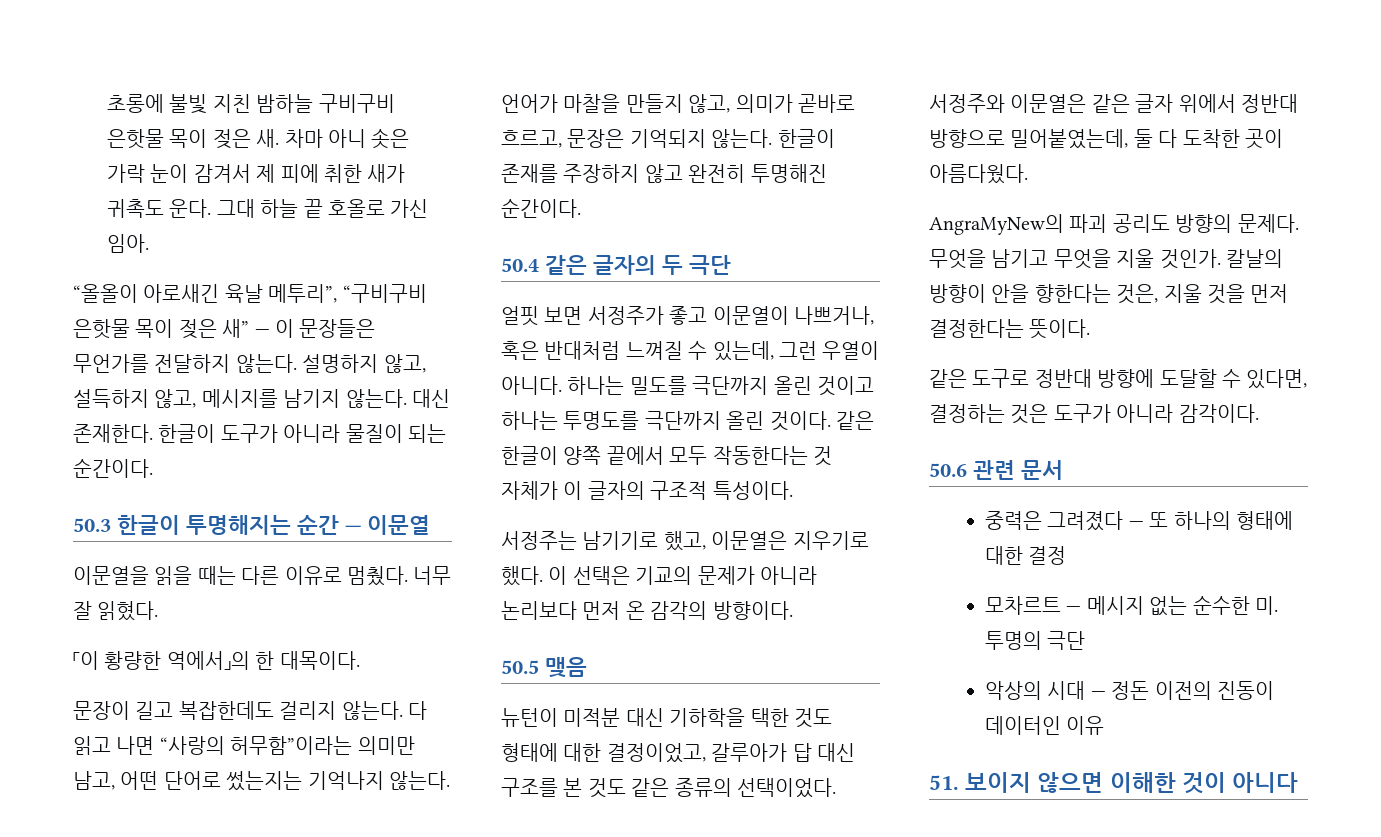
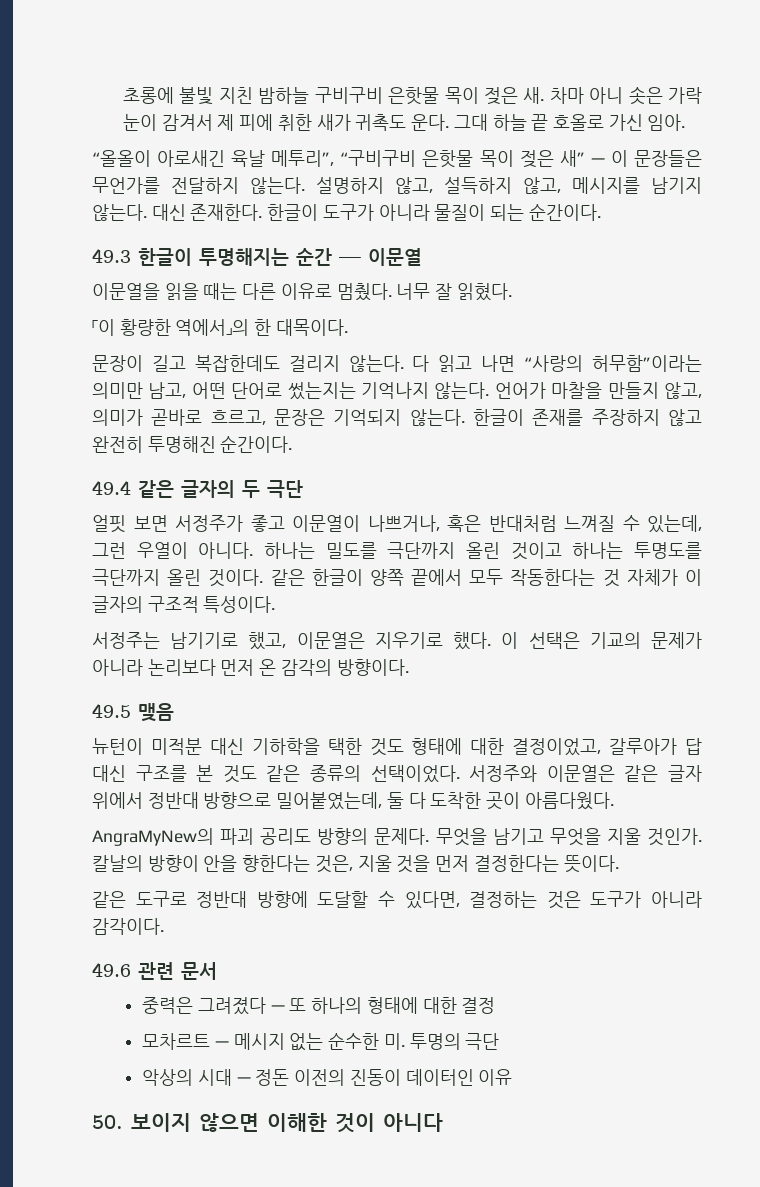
- 50.3 한글이 투명해지는 순간 — 이문열
+ 49.3 한글이 투명해지는 순간 — 이문열
- 50.4 같은 글자의 두 극단
+ 49.4 같은 글자의 두 극단
- 50.5 맺음
+ 49.5 맺음
- 50.6 관련 문서
+ 49.6 관련 문서
- 51. 보이지 않으면 이해한 것이 아니다
+ 50. 보이지 않으면 이해한 것이 아니다

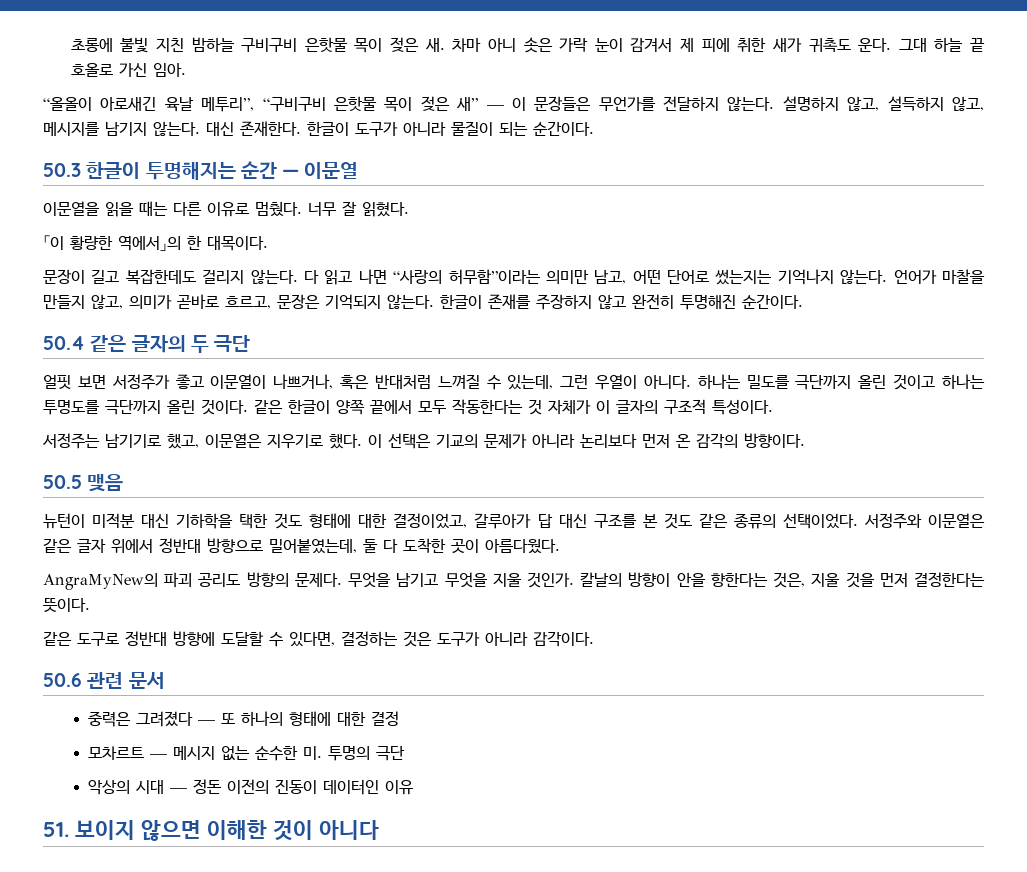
- 49.3 한글이 투명해지는 순간 — 이문열
+ 50.3 한글이 투명해지는 순간 — 이문열
- 49.4 같은 글자의 두 극단
+ 50.4 같은 글자의 두 극단
- 49.5 맺음
+ 50.5 맺음
- 49.6 관련 문서
+ 50.6 관련 문서
- 50. 보이지 않으면 이해한 것이 아니다
+ 51. 보이지 않으면 이해한 것이 아니다

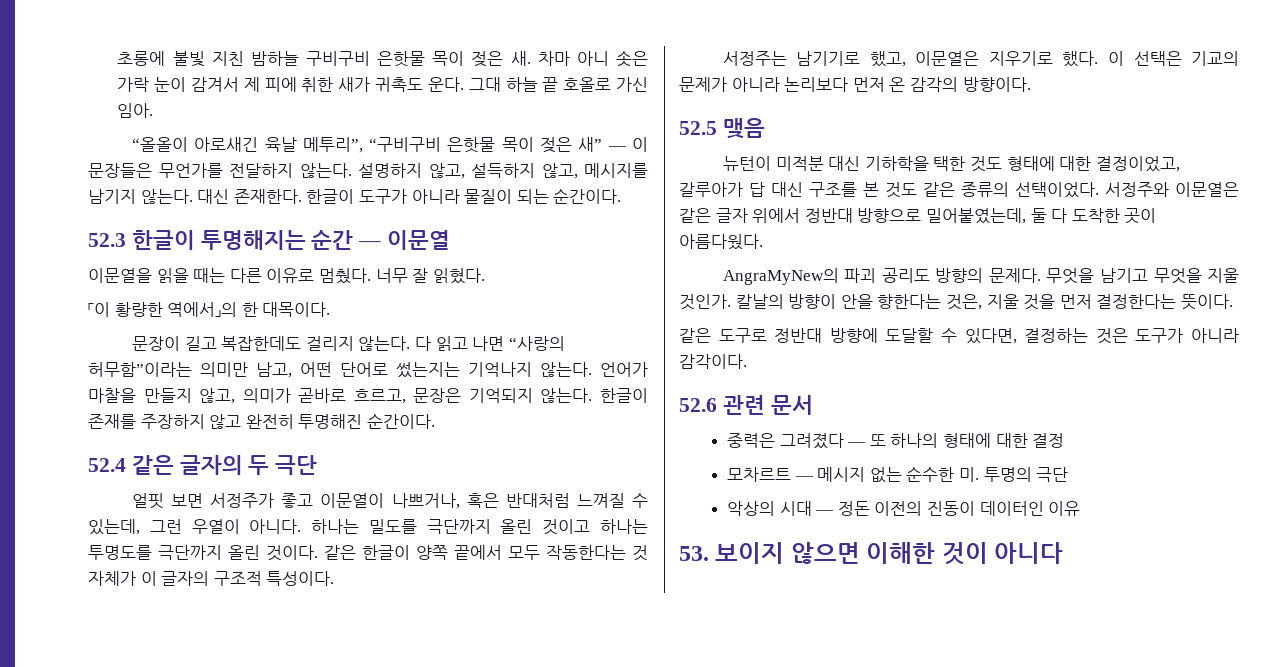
- 50.3 한글이 투명해지는 순간 — 이문열
+ 52.3 한글이 투명해지는 순간 — 이문열
- 50.4 같은 글자의 두 극단
+ 52.4 같은 글자의 두 극단
- 50.5 맺음
+ 52.5 맺음
- 50.6 관련 문서
+ 52.6 관련 문서
- 51. 보이지 않으면 이해한 것이 아니다
+ 53. 보이지 않으면 이해한 것이 아니다

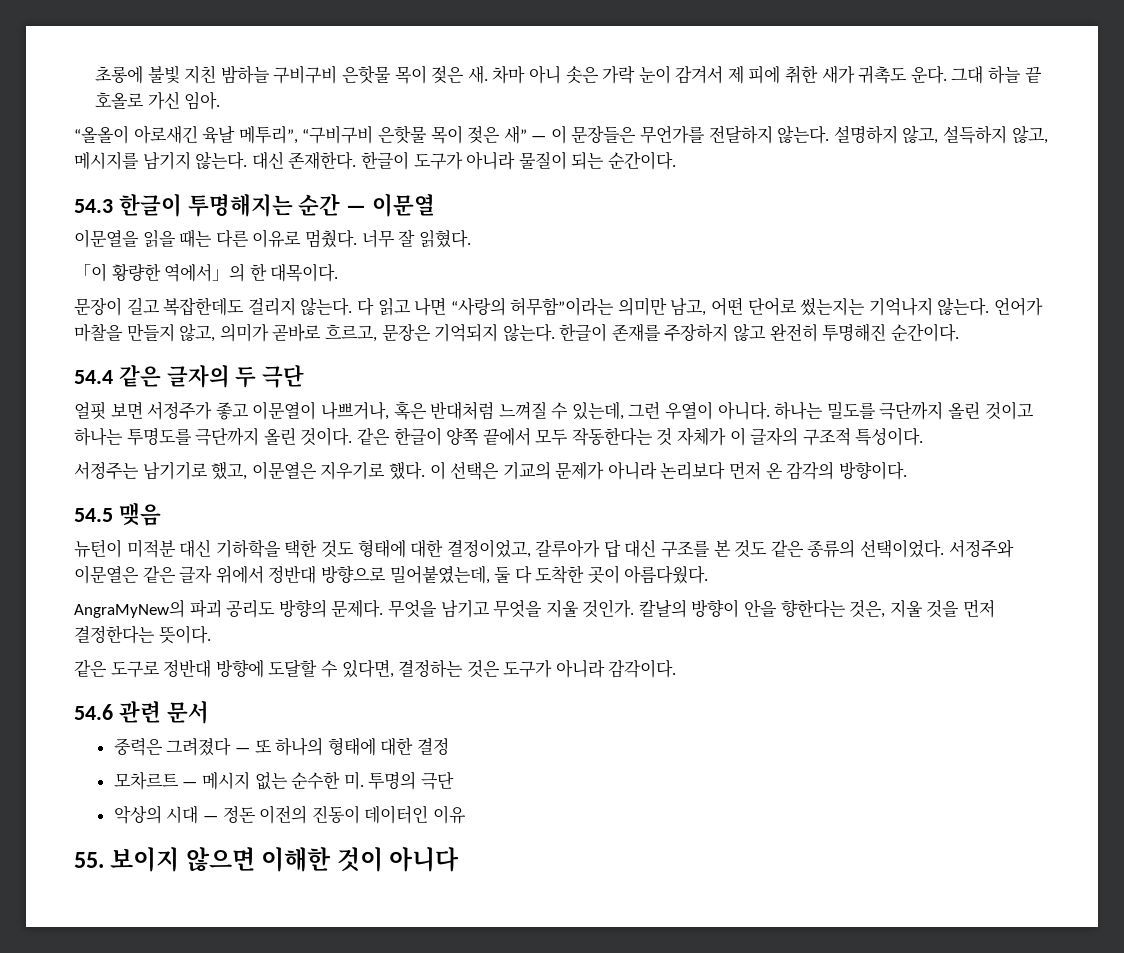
- 52.3 한글이 투명해지는 순간 — 이문열
+ 54.3 한글이 투명해지는 순간 — 이문열
- 52.4 같은 글자의 두 극단
+ 54.4 같은 글자의 두 극단
- 52.5 맺음
+ 54.5 맺음
- 52.6 관련 문서
+ 54.6 관련 문서
- 53. 보이지 않으면 이해한 것이 아니다
+ 55. 보이지 않으면 이해한 것이 아니다

